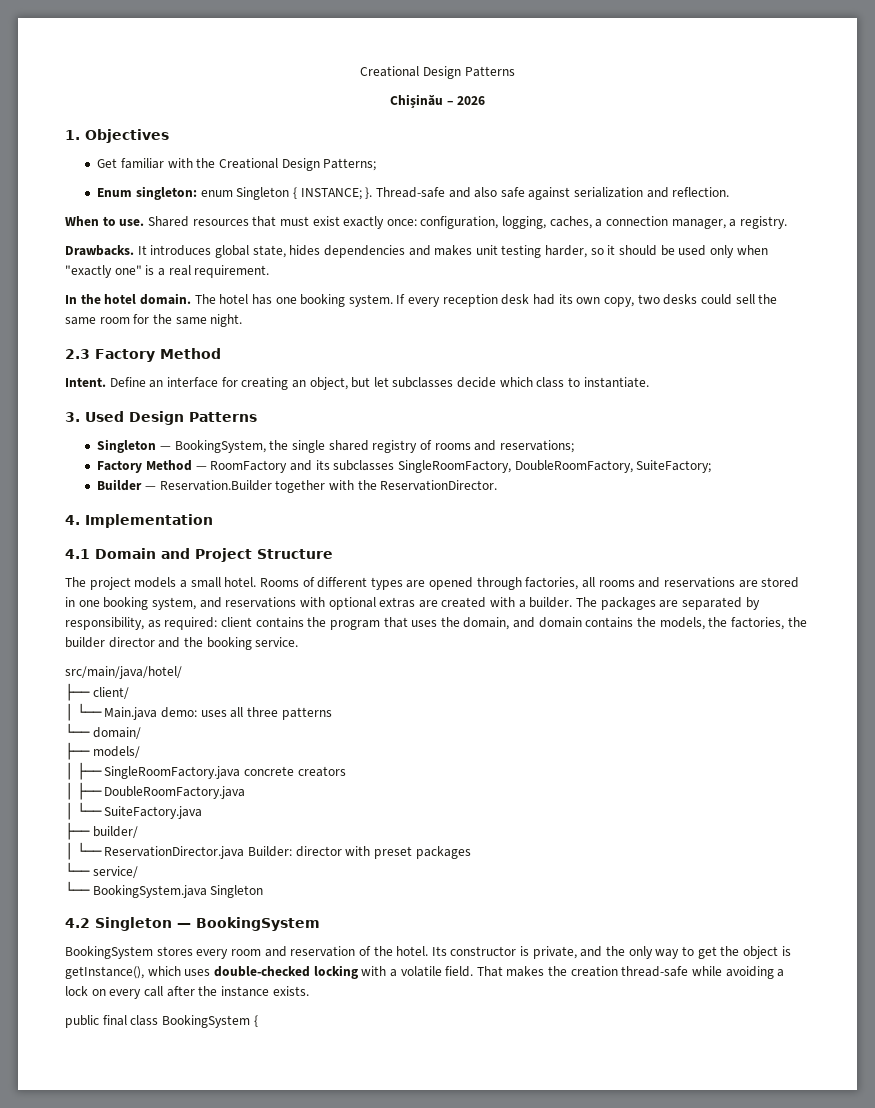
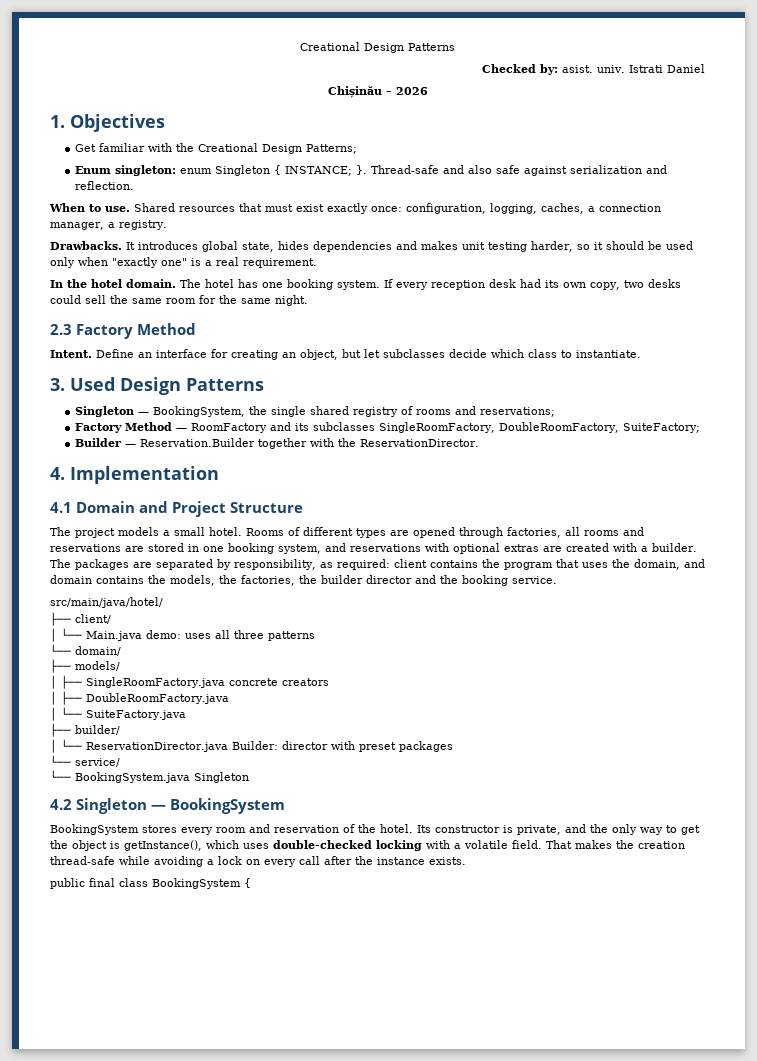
+ Checked by: asist. univ. Istrati Daniel

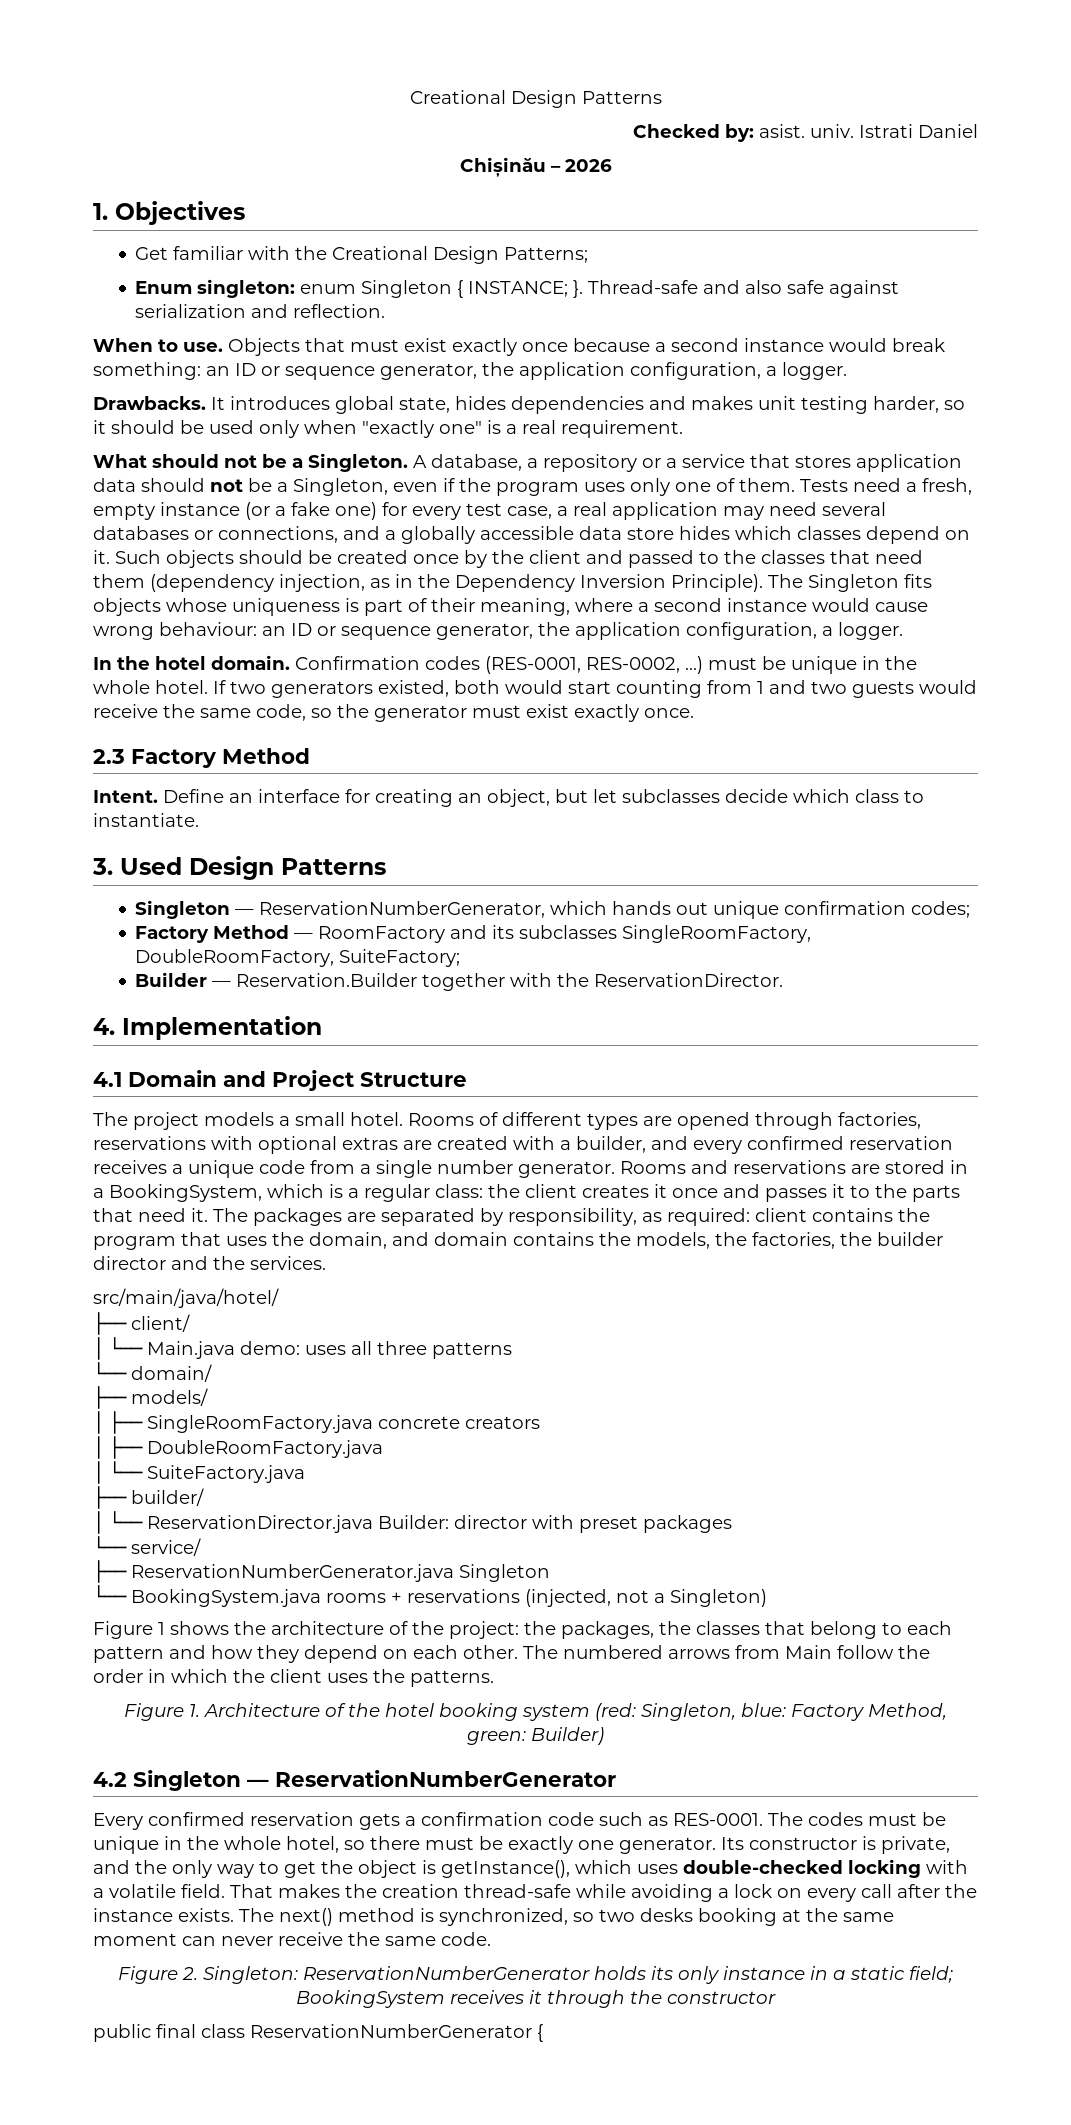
- Shared resources that must exist exactly once: configuration, logging, caches, a connection manager, a registry.
+ Objects that must exist exactly once because a second instance would break something: an ID or sequence generator, the application configuration, a logger.
- In the hotel domain. The hotel has one booking system. If every reception desk had its own copy, two desks could sell the same room for the same night.
+ What should not be a Singleton. A database, a repository or a service that stores application data should not be a Singleton, even if the program uses only one of them. Tests need a fresh, empty instance (or a fake one) for every test case, a real application may need several databases or connections, and a globally accessible data store hides which classes depend on it. Such objects should be created once by the client and passed to the classes that need them (dependency injection, as in the Dependency Inversion Principle). The Singleton fits objects whose uniqueness is part of their meaning, where a second instance would cause wrong behaviour: an ID or sequence generator, the application configuration, a logger.
+ In the hotel domain. Confirmation codes (RES-0001, RES-0002, ...) must be unique in the whole hotel. If two generators existed, both would start counting from 1 and two guests would receive the same code, so the generator must exist exactly once.
- Singleton — BookingSystem, the single shared registry of rooms and reservations;
+ Singleton — ReservationNumberGenerator, which hands out unique confirmation codes;
- Rooms of different types are opened through factories, all rooms and reservations are stored in one booking system, and reservations with optional extras are created with a builder.
+ Rooms of different types are opened through factories, reservations with optional extras are created with a builder, and every confirmed reservation receives a unique code from a single number generator. Rooms and reservations are stored in a BookingSystem, which is a regular class: the client creates it once and passes it to the parts that need it.
- The packages are separated by responsibility, as required: client contains the program that uses the domain, and domain contains the models, the factories, the builder director and the booking service.
+ The packages are separated by responsibility, as required: client contains the program that uses the domain, and domain contains the models, the factories, the builder director and the services.
+ ├── ReservationNumberGenerator.java Singleton
- └── BookingSystem.java Singleton
- 4.2 Singleton — BookingSystem
- BookingSystem stores every room and reservation of the hotel.
+ └── BookingSystem.java rooms + reservations (injected, not a Singleton)
+ Figure 1 shows the architecture of the project: the packages, the classes that belong to each pattern and how they depend on each other. The numbered arrows from Main follow the order in which the client uses the patterns.
+ Figure 1. Architecture of the hotel booking system (red: Singleton, blue: Factory Method, green: Builder)
+ 4.2 Singleton — ReservationNumberGenerator
+ Every confirmed reservation gets a confirmation code such as RES-0001. The codes must be unique in the whole hotel, so there must be exactly one generator.
+ The next() method is synchronized, so two desks booking at the same moment can never receive the same code.
+ Figure 2. Singleton: ReservationNumberGenerator holds its only instance in a static field; BookingSystem receives it through the constructor
- public final class BookingSystem {
+ public final class ReservationNumberGenerator {

